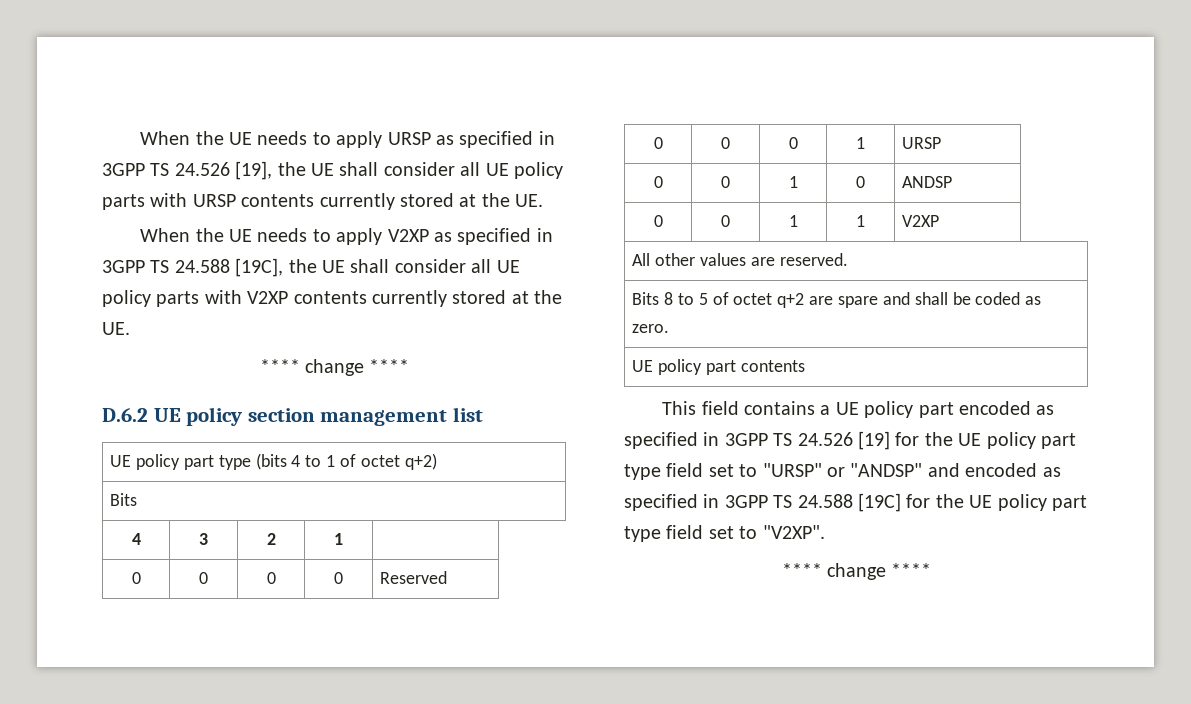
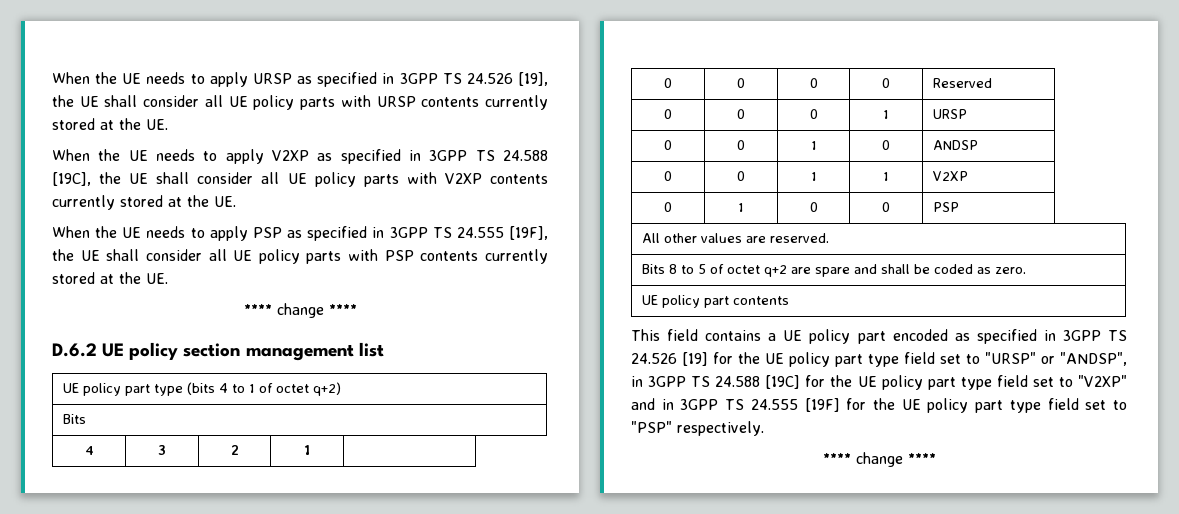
+ When the UE needs to apply PSP as specified in 3GPP TS 24.555 [19F], the UE shall consider all UE policy parts with PSP contents currently stored at the UE.
+ 0 | 1 | 0 | 0 | PSP
- This field contains a UE policy part encoded as specified in 3GPP TS 24.526 [19] for the UE policy part type field set to "URSP" or "ANDSP" and encoded as specified in 3GPP TS 24.588 [19C] for the UE policy part type field set to "V2XP".
+ This field contains a UE policy part encoded as specified in 3GPP TS 24.526 [19] for the UE policy part type field set to "URSP" or "ANDSP", in 3GPP TS 24.588 [19C] for the UE policy part type field set to "V2XP" and in 3GPP TS 24.555 [19F] for the UE policy part type field set to "PSP" respectively.

